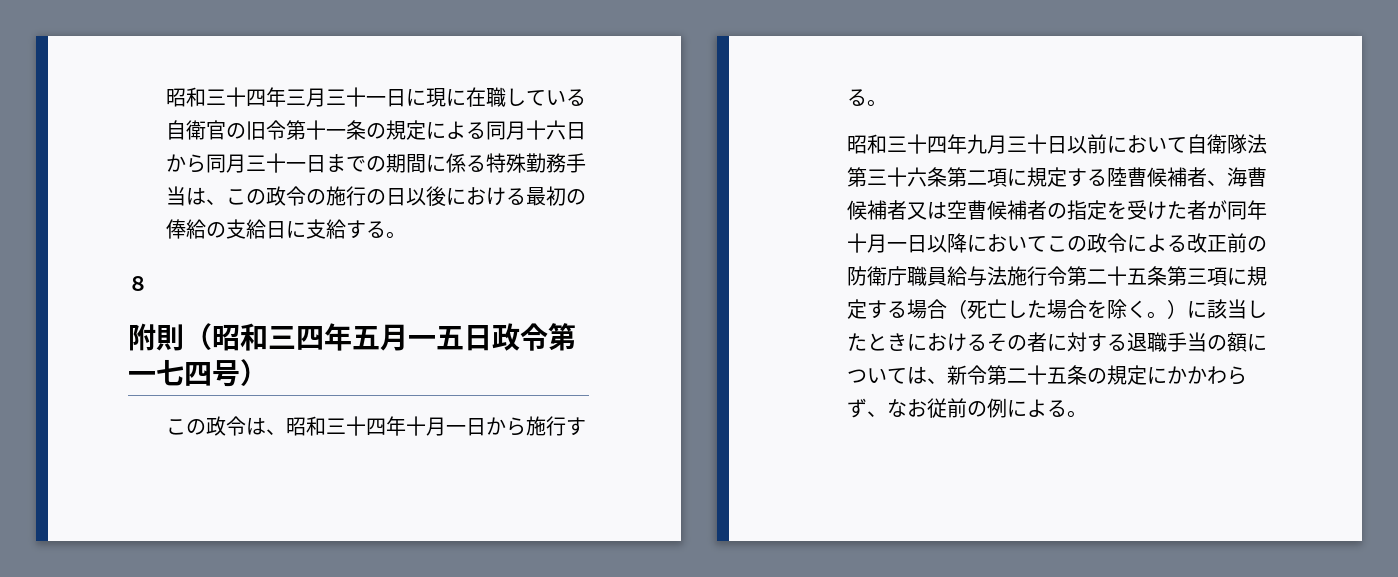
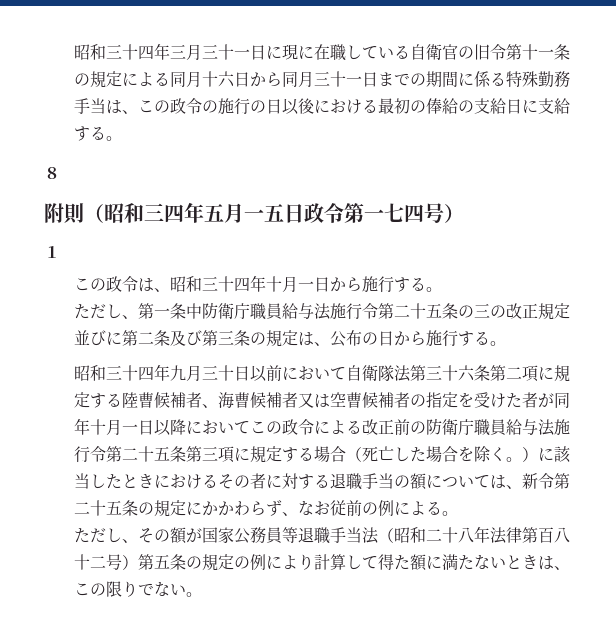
+ １
+ ただし、第一条中防衛庁職員給与法施行令第二十五条の三の改正規定並びに第二条及び第三条の規定は、公布の日から施行する。
+ ただし、その額が国家公務員等退職手当法（昭和二十八年法律第百八十二号）第五条の規定の例により計算して得た額に満たないときは、この限りでない。

